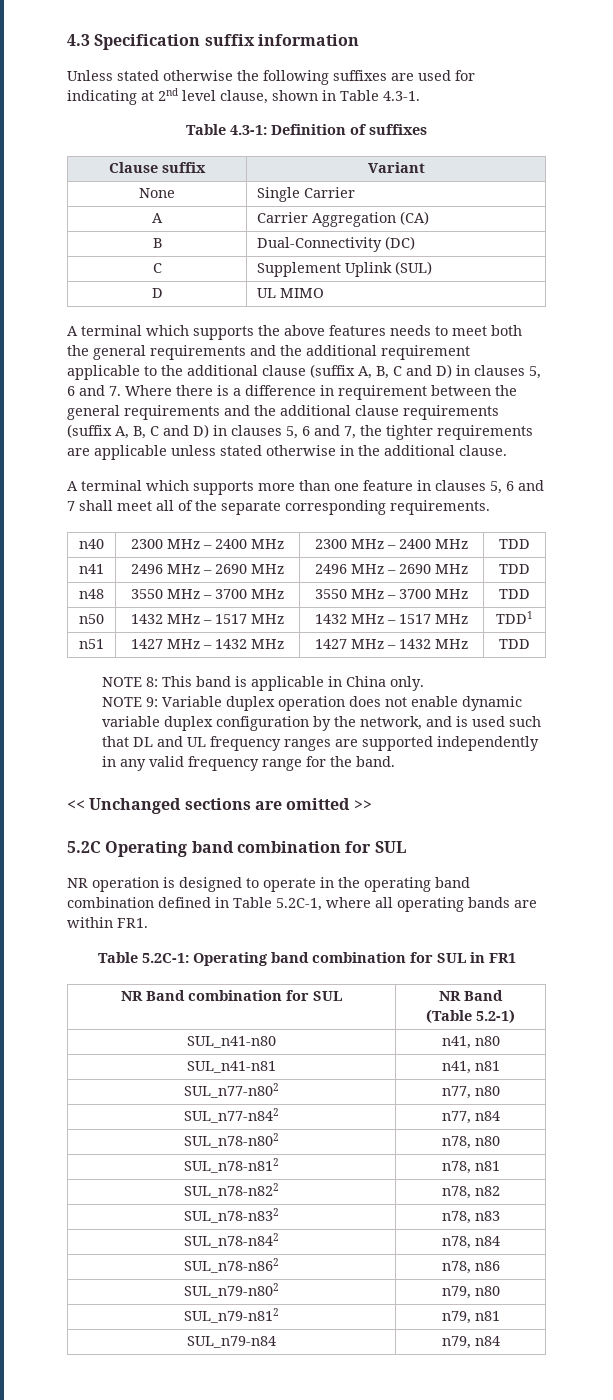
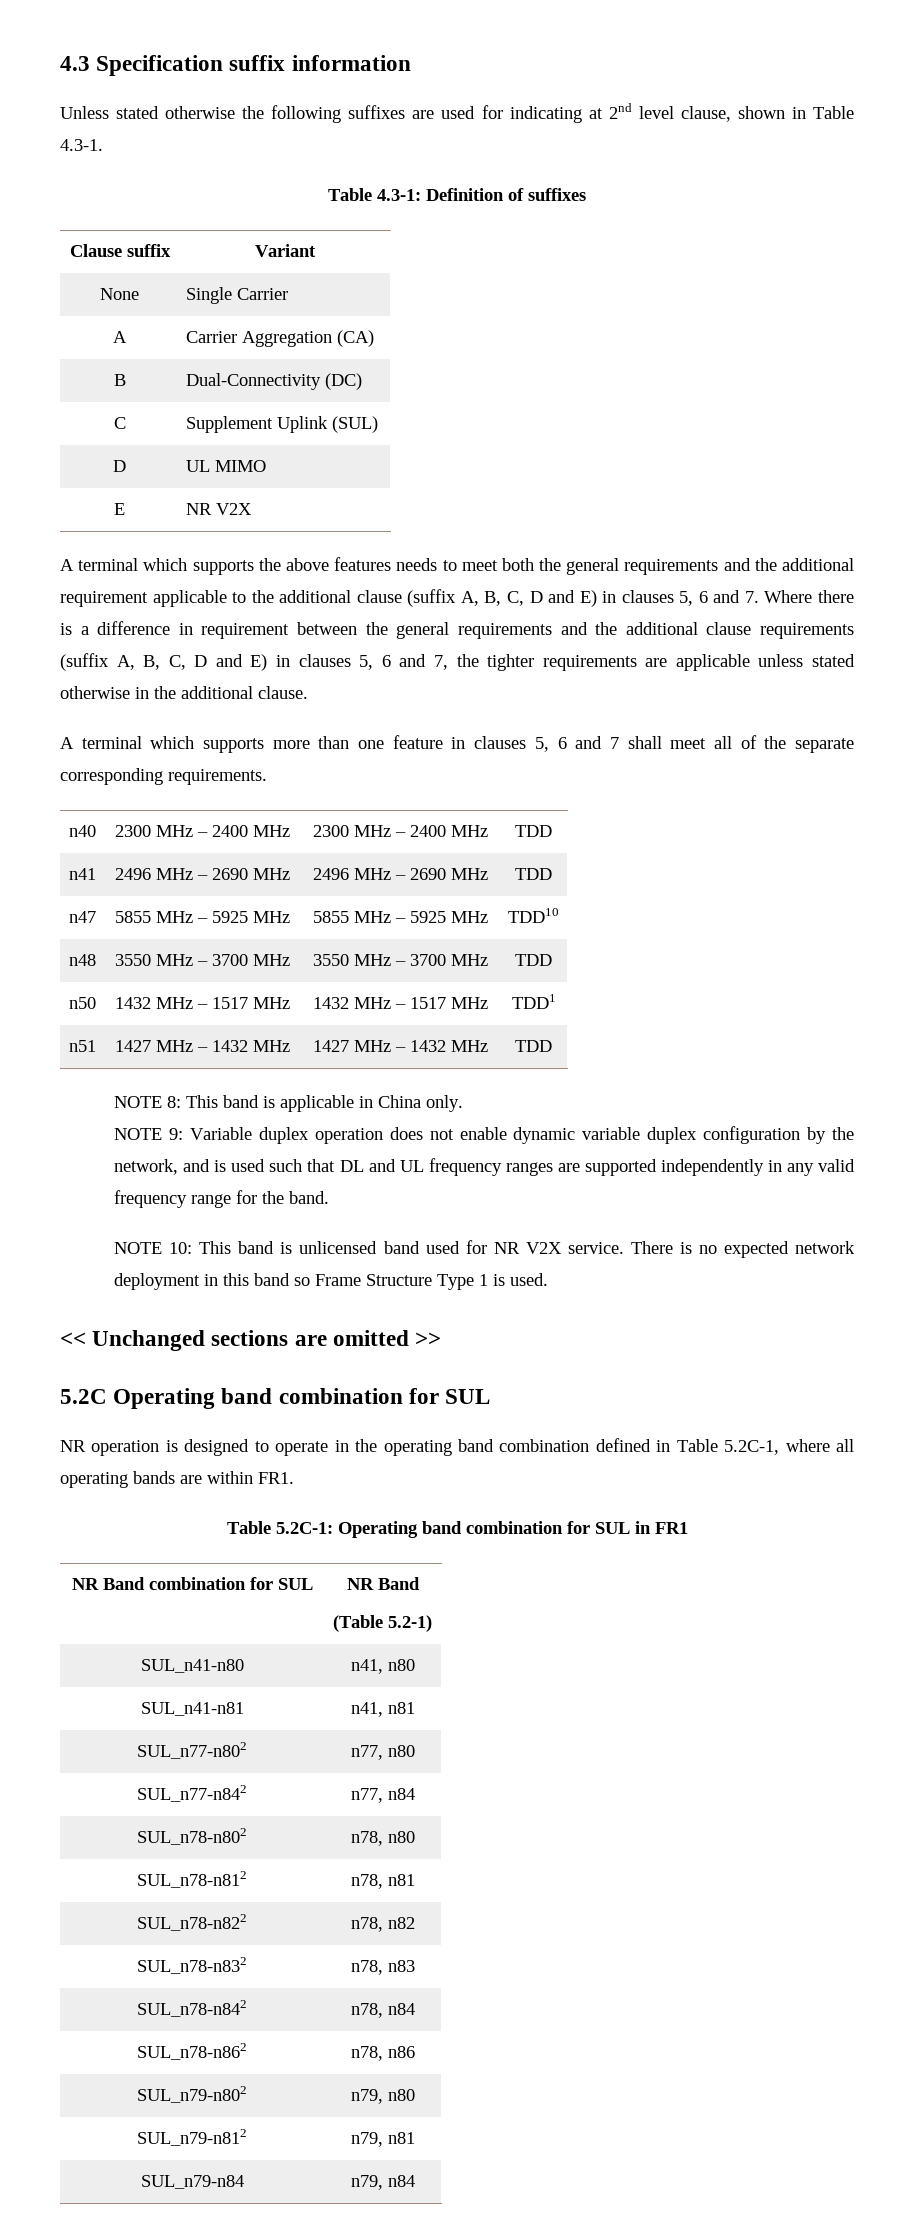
+ E | NR V2X
- A terminal which supports the above features needs to meet both the general requirements and the additional requirement applicable to the additional clause (suffix A, B, C and D) in clauses 5, 6 and 7. Where there is a difference in requirement between the general requirements and the additional clause requirements (suffix A, B, C and D) in clauses 5, 6 and 7, the tighter requirements are applicable unless stated otherwise in the additional clause.
+ A terminal which supports the above features needs to meet both the general requirements and the additional requirement applicable to the additional clause (suffix A, B, C, D and E) in clauses 5, 6 and 7. Where there is a difference in requirement between the general requirements and the additional clause requirements (suffix A, B, C, D and E) in clauses 5, 6 and 7, the tighter requirements are applicable unless stated otherwise in the additional clause.
+ n47 | 5855 MHz – 5925 MHz | 5855 MHz – 5925 MHz | TDD10
+ NOTE 10: This band is unlicensed band used for NR V2X service. There is no expected network deployment in this band so Frame Structure Type 1 is used.

